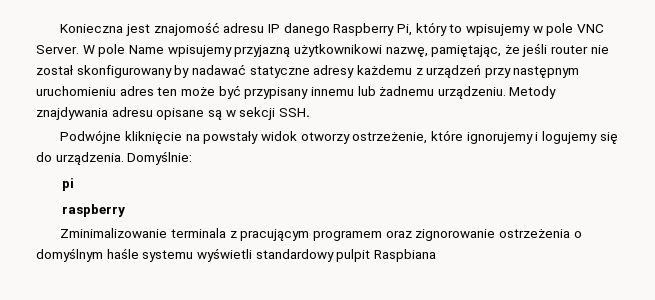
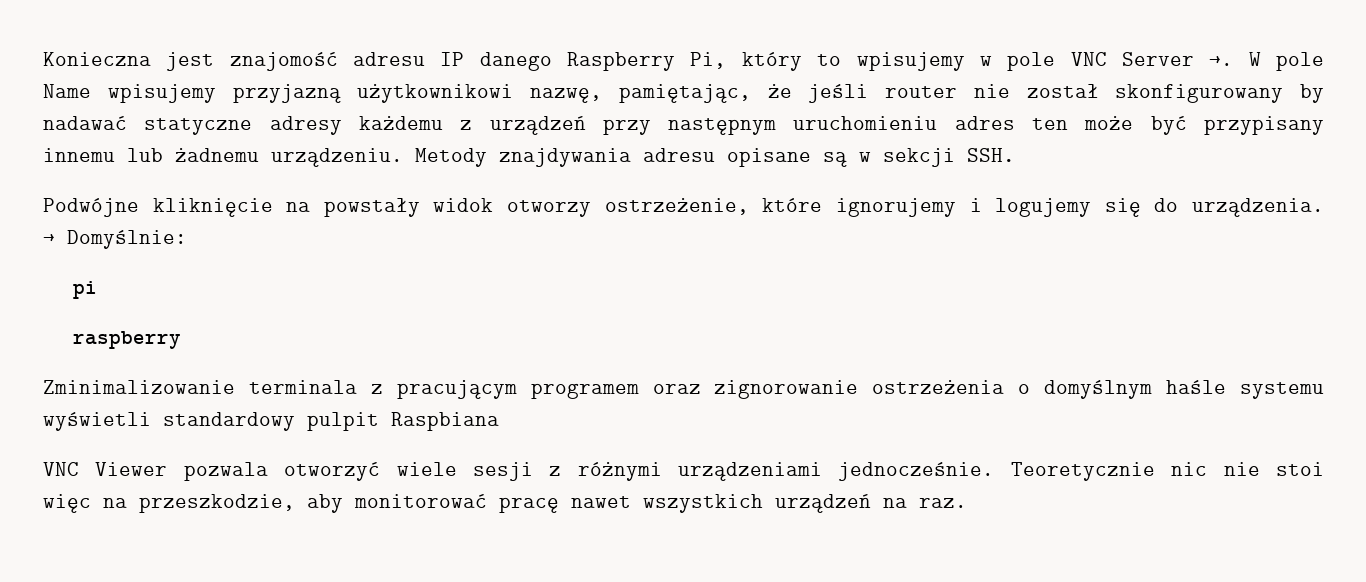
- Konieczna jest znajomość adresu IP danego Raspberry Pi, który to wpisujemy w pole VNC Server.
+ Konieczna jest znajomość adresu IP danego Raspberry Pi, który to wpisujemy w pole VNC Server →.
- Domyślnie:
+ → Domyślnie:
+ VNC Viewer pozwala otworzyć wiele sesji z różnymi urządzeniami jednocześnie. Teoretycznie nic nie stoi więc na przeszkodzie, aby monitorować pracę nawet wszystkich urządzeń na raz.

